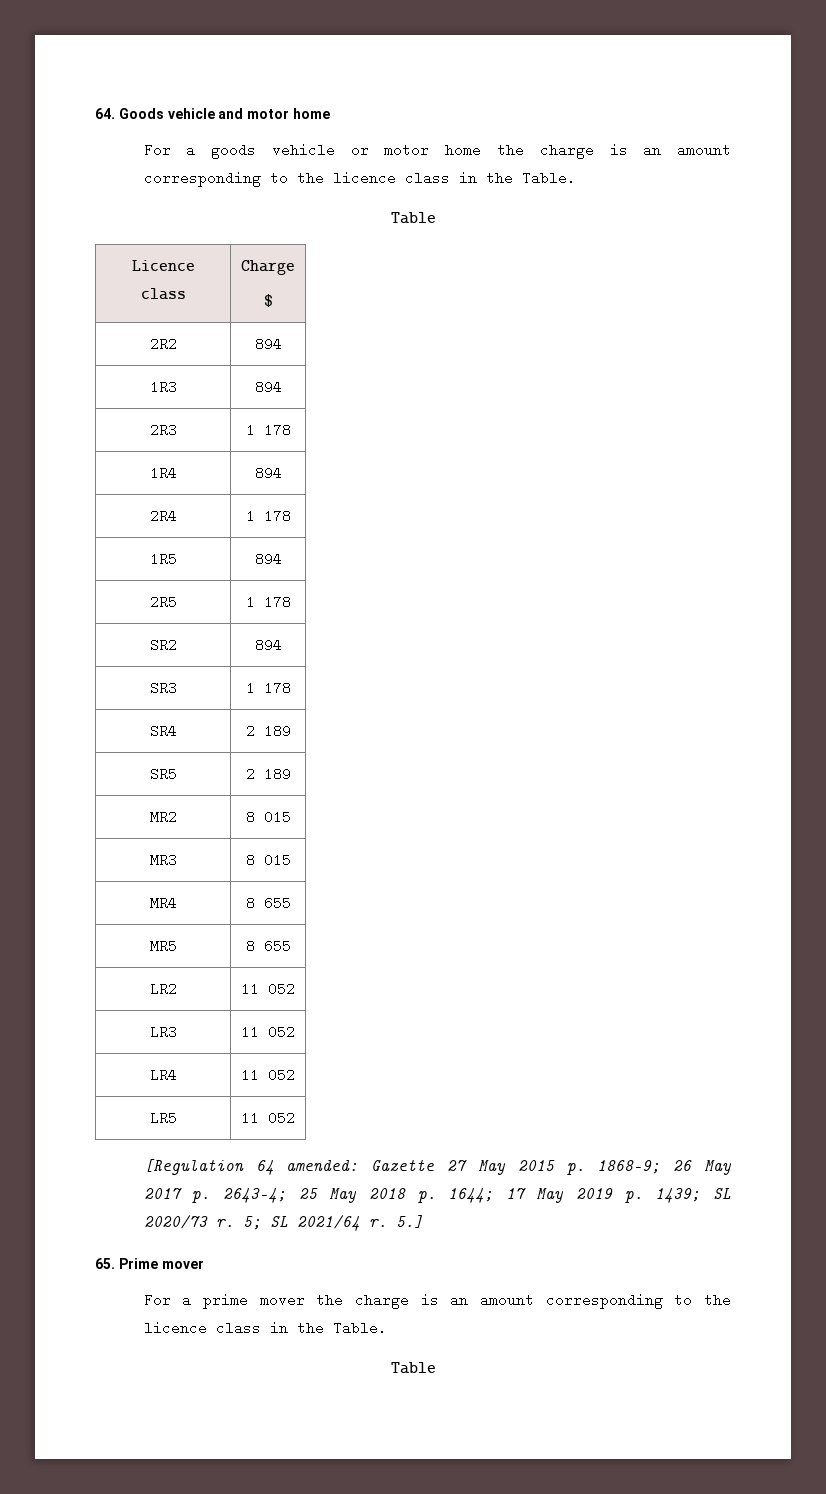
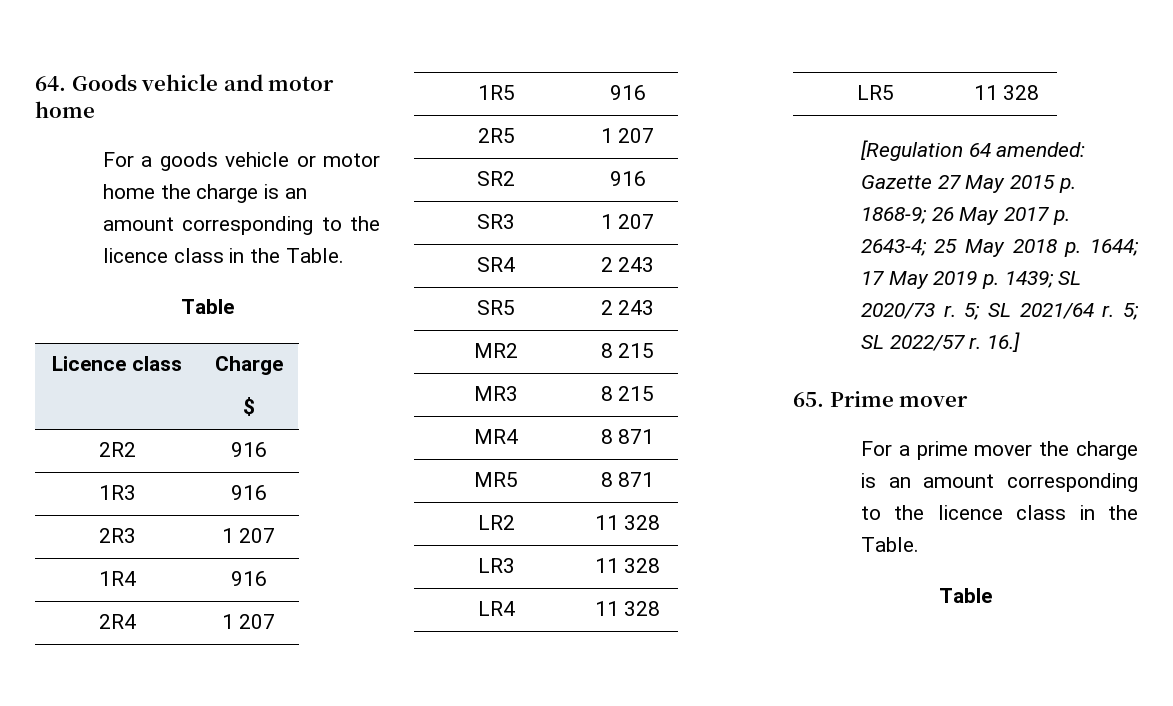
- 2R2 | 894
+ 2R2 | 916
- 1R3 | 894
+ 1R3 | 916
- 2R3 | 1 178
+ 2R3 | 1 207
- 1R4 | 894
+ 1R4 | 916
- 2R4 | 1 178
+ 2R4 | 1 207
- 1R5 | 894
+ 1R5 | 916
- 2R5 | 1 178
+ 2R5 | 1 207
- SR2 | 894
+ SR2 | 916
- SR3 | 1 178
+ SR3 | 1 207
- SR4 | 2 189
+ SR4 | 2 243
- SR5 | 2 189
+ SR5 | 2 243
- MR2 | 8 015
+ MR2 | 8 215
- MR3 | 8 015
+ MR3 | 8 215
- MR4 | 8 655
+ MR4 | 8 871
- MR5 | 8 655
+ MR5 | 8 871
- LR2 | 11 052
+ LR2 | 11 328
- LR3 | 11 052
+ LR3 | 11 328
- LR4 | 11 052
+ LR4 | 11 328
- LR5 | 11 052
+ LR5 | 11 328
- 5.]
+ 5; SL 2022/57 r. 16.]

